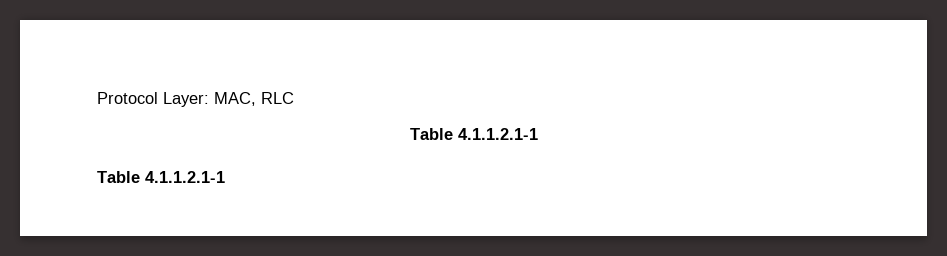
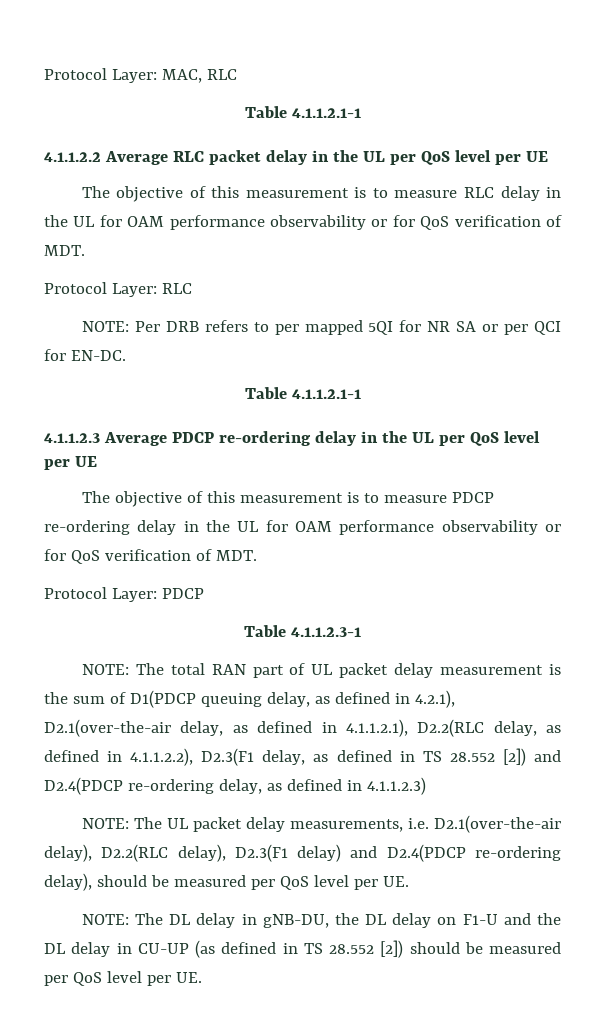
  Protocol Layer: MAC, RLC
  Table 4.1.1.2.1-1
+ 4.1.1.2.2 Average RLC packet delay in the UL per QoS level per UE
+ The objective of this measurement is to measure RLC delay in the UL for OAM performance observability or for QoS verification of MDT.
+ Protocol Layer: RLC
+ NOTE: Per DRB refers to per mapped 5QI for NR SA or per QCI for EN-DC.
  Table 4.1.1.2.1-1
+ 4.1.1.2.3 Average PDCP re-ordering delay in the UL per QoS level per UE
+ The objective of this measurement is to measure PDCP re-ordering delay in the UL for OAM performance observability or for QoS verification of MDT.
+ Protocol Layer: PDCP
+ Table 4.1.1.2.3-1
+ NOTE: The total RAN part of UL packet delay measurement is the sum of D1(PDCP queuing delay, as defined in 4.2.1), D2.1(over-the-air delay, as defined in 4.1.1.2.1), D2.2(RLC delay, as defined in 4.1.1.2.2), D2.3(F1 delay, as defined in TS 28.552 [2]) and D2.4(PDCP re-ordering delay, as defined in 4.1.1.2.3)
+ NOTE: The UL packet delay measurements, i.e. D2.1(over-the-air delay), D2.2(RLC delay), D2.3(F1 delay) and D2.4(PDCP re-ordering delay), should be measured per QoS level per UE.
+ NOTE: The DL delay in gNB-DU, the DL delay on F1-U and the DL delay in CU-UP (as defined in TS 28.552 [2]) should be measured per QoS level per UE.

